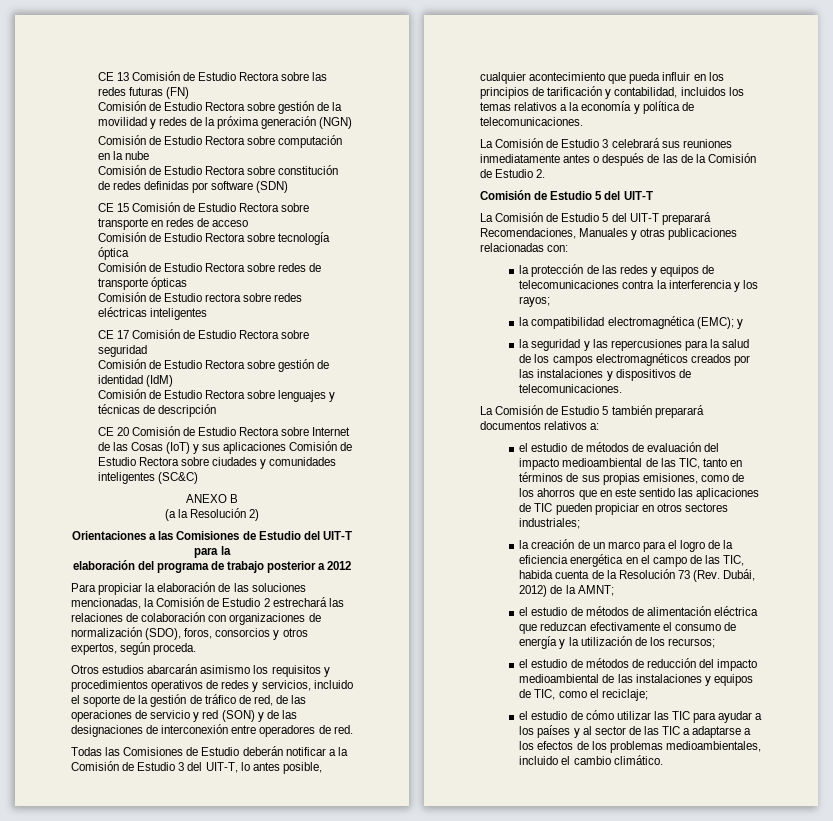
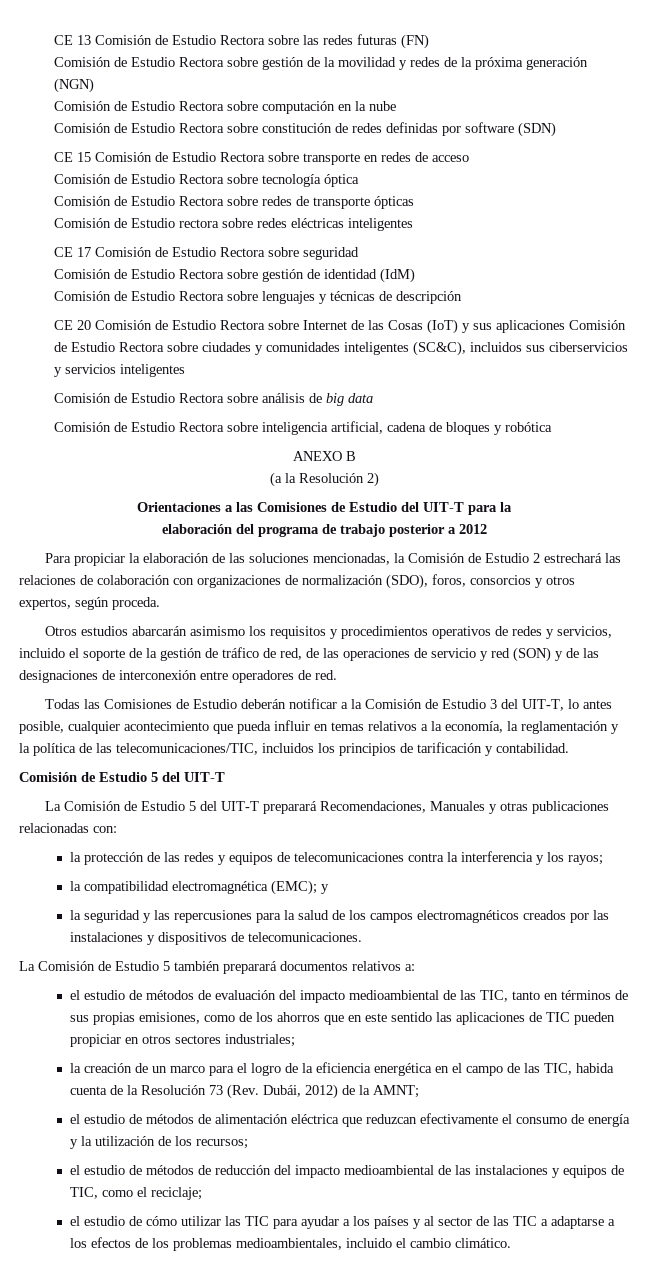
- CE 20 Comisión de Estudio Rectora sobre Internet de las Cosas (IoT) y sus aplicaciones Comisión de Estudio Rectora sobre ciudades y comunidades inteligentes (SC&C)
+ CE 20 Comisión de Estudio Rectora sobre Internet de las Cosas (IoT) y sus aplicaciones Comisión de Estudio Rectora sobre ciudades y comunidades inteligentes (SC&C), incluidos sus ciberservicios y servicios inteligentes
+ Comisión de Estudio Rectora sobre análisis de big data
+ Comisión de Estudio Rectora sobre inteligencia artificial, cadena de bloques y robótica
- Todas las Comisiones de Estudio deberán notificar a la Comisión de Estudio 3 del UIT-T, lo antes posible, cualquier acontecimiento que pueda influir en los principios de tarificación y contabilidad, incluidos los temas relativos a la economía y política de telecomunicaciones.
- La Comisión de Estudio 3 celebrará sus reuniones inmediatamente antes o después de las de la Comisión de Estudio 2.
+ Todas las Comisiones de Estudio deberán notificar a la Comisión de Estudio 3 del UIT-T, lo antes posible, cualquier acontecimiento que pueda influir en temas relativos a la economía, la reglamentación y la política de las telecomunicaciones/TIC, incluidos los principios de tarificación y contabilidad.

